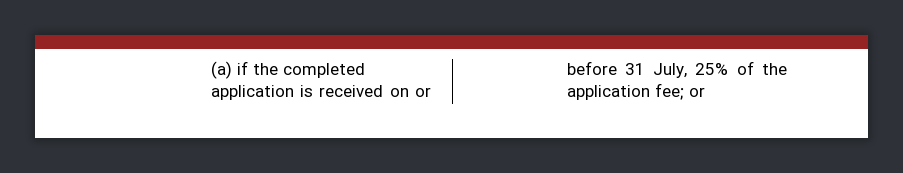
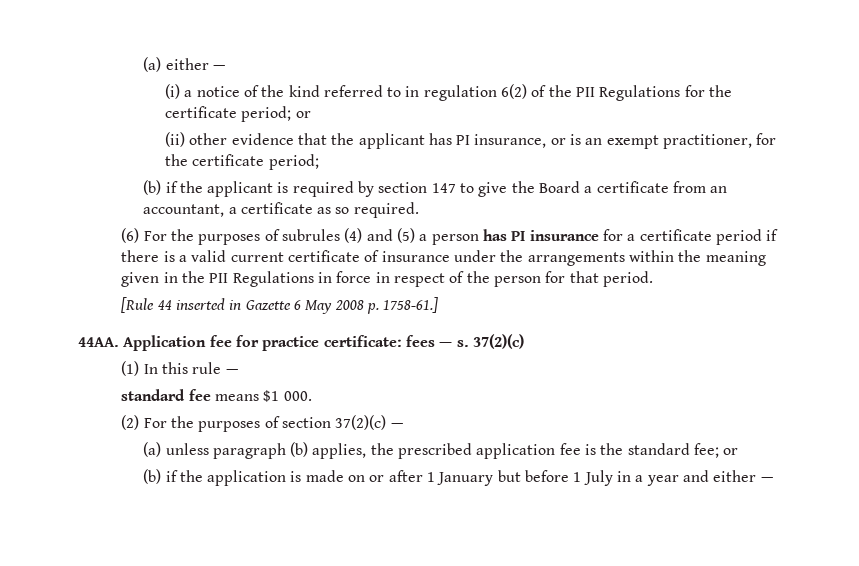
- (a) if the completed application is received on or before 31 July, 25% of the application fee; or
+ (a) either —
+ (i) a notice of the kind referred to in regulation 6(2) of the PII Regulations for the certificate period; or
+ (ii) other evidence that the applicant has PI insurance, or is an exempt practitioner, for the certificate period;
+ (b) if the applicant is required by section 147 to give the Board a certificate from an accountant, a certificate as so required.
+ (6) For the purposes of subrules (4) and (5) a person has PI insurance for a certificate period if there is a valid current certificate of insurance under the arrangements within the meaning given in the PII Regulations in force in respect of the person for that period.
+ [Rule 44 inserted in Gazette 6 May 2008 p. 1758-61.]
+ 44AA. Application fee for practice certificate: fees — s. 37(2)(c)
+ (1) In this rule —
+ standard fee means $1 000.
+ (2) For the purposes of section 37(2)(c) —
+ (a) unless paragraph (b) applies, the prescribed application fee is the standard fee; or
+ (b) if the application is made on or after 1 January but before 1 July in a year and either —

